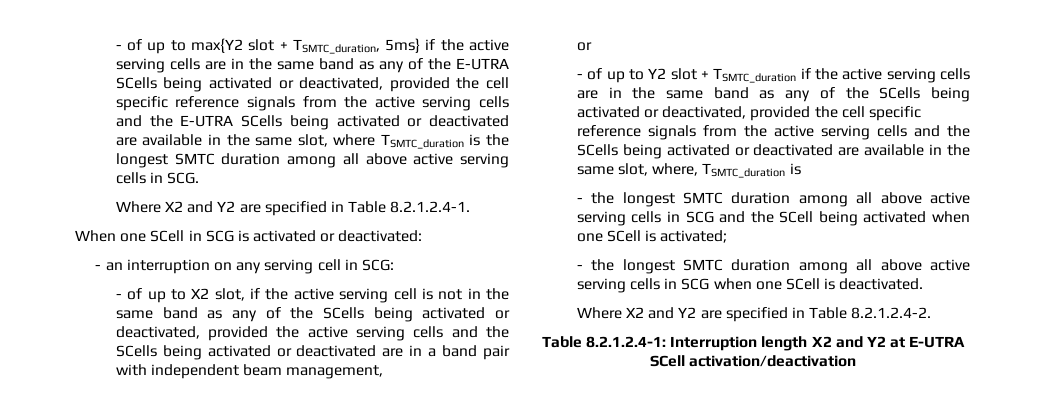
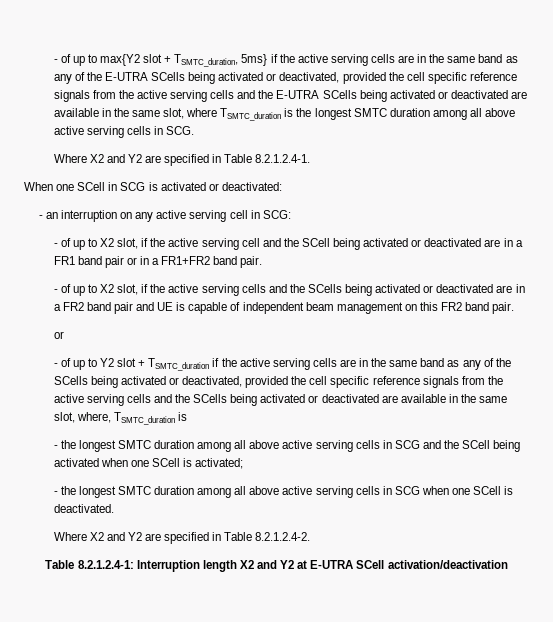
- - an interruption on any serving cell in SCG:
+ - an interruption on any active serving cell in SCG:
- - of up to X2 slot, if the active serving cell is not in the same band as any of the SCells being activated or deactivated, provided the active serving cells and the SCells being activated or deactivated are in a band pair with independent beam management,
+ - of up to X2 slot, if the active serving cell and the SCell being activated or deactivated are in a FR1 band pair or in a FR1+FR2 band pair.
+ - of up to X2 slot, if the active serving cells and the SCells being activated or deactivated are in a FR2 band pair and UE is capable of independent beam management on this FR2 band pair.

